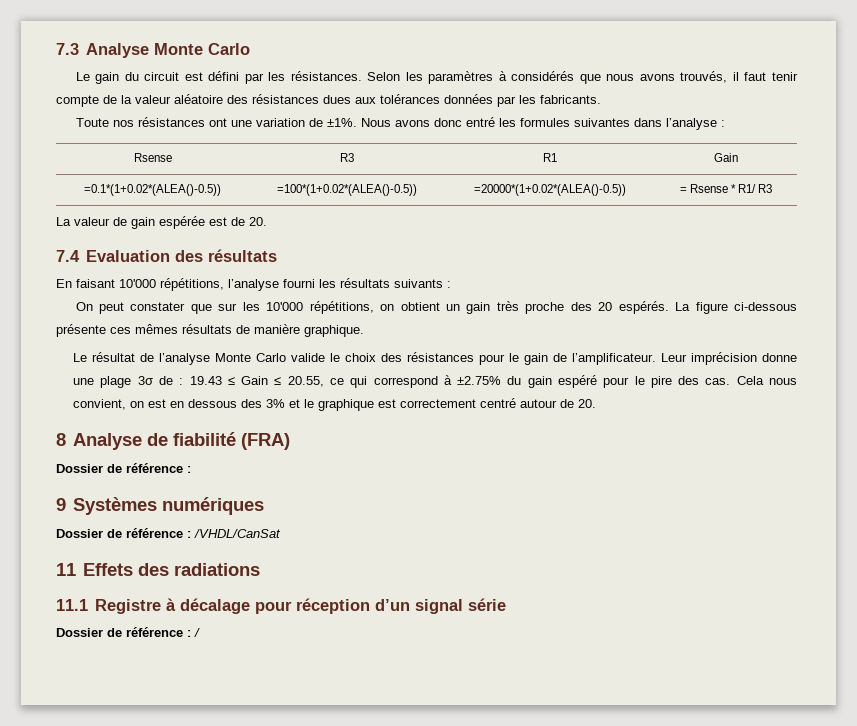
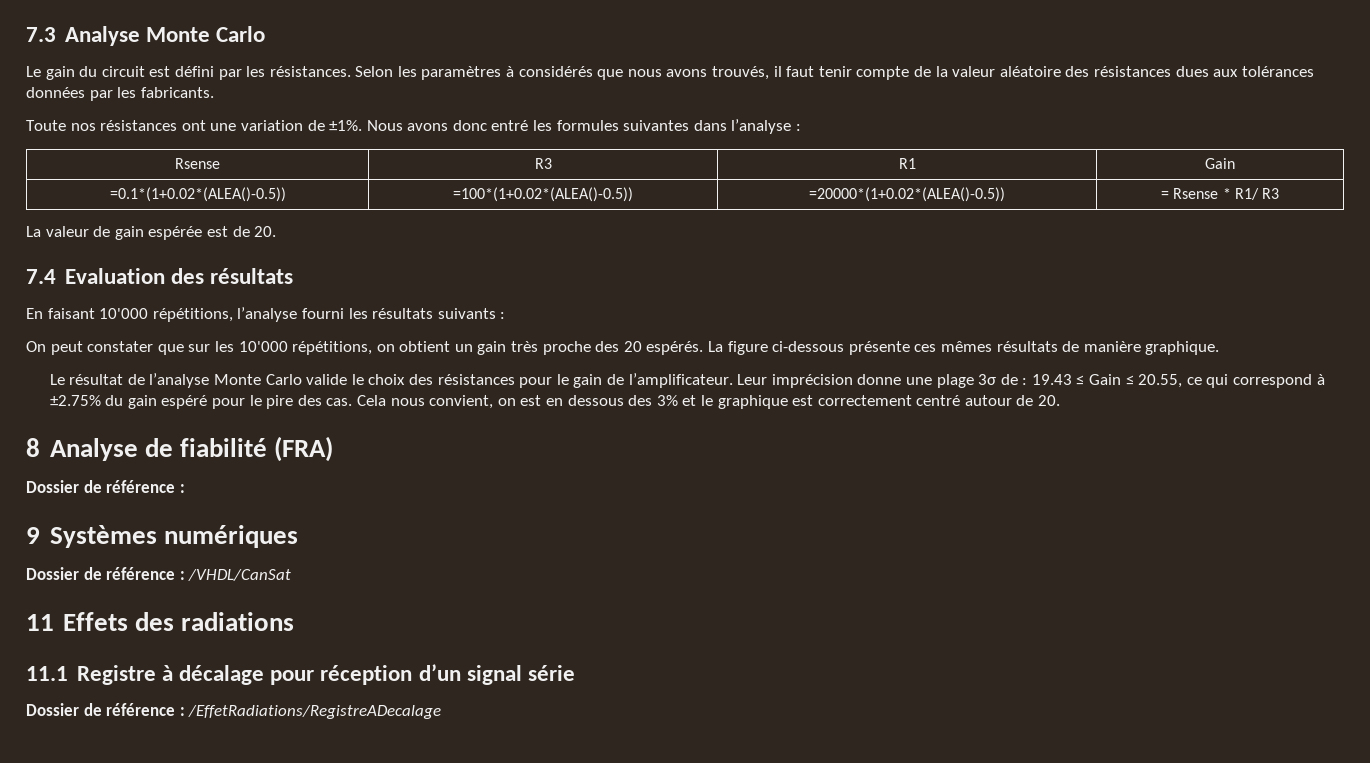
- Dossier de référence : /
+ Dossier de référence : /EffetRadiations/RegistreADecalage

